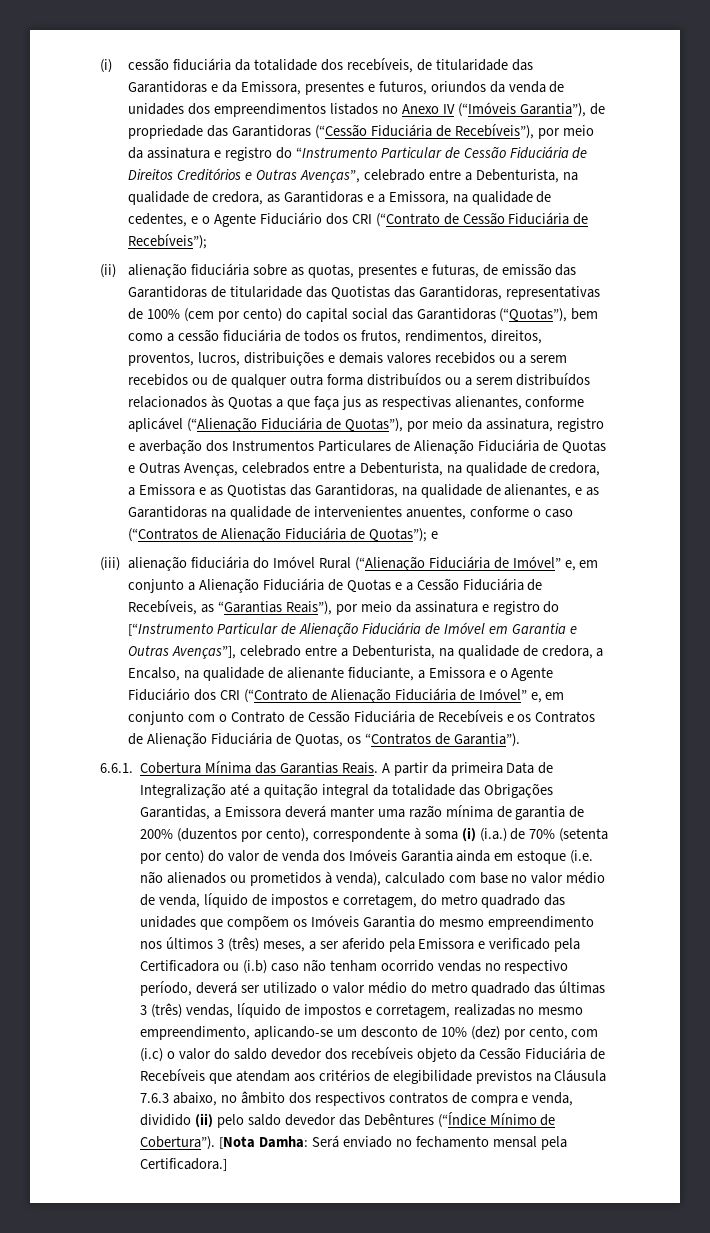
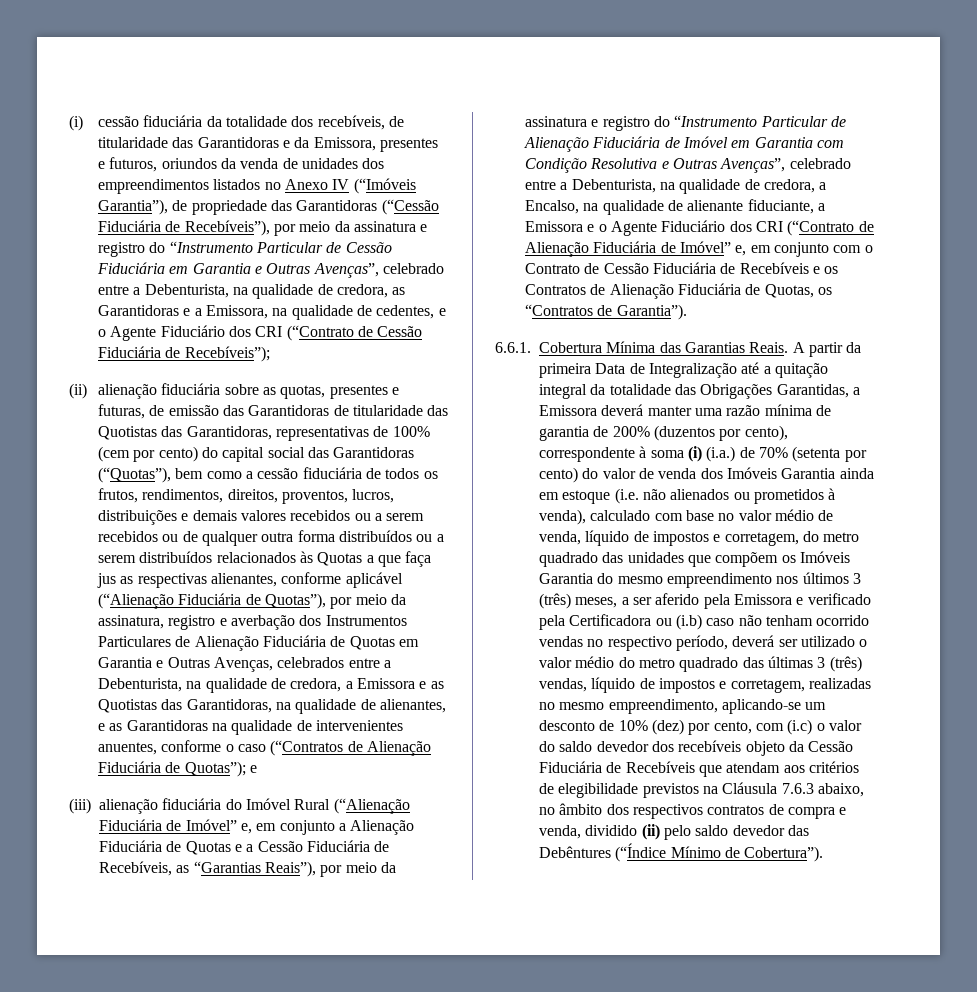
- (i) cessão fiduciária da totalidade dos recebíveis, de titularidade das Garantidoras e da Emissora, presentes e futuros, oriundos da venda de unidades dos empreendimentos listados no Anexo IV (“Imóveis Garantia”), de propriedade das Garantidoras (“Cessão Fiduciária de Recebíveis”), por meio da assinatura e registro do “Instrumento Particular de Cessão Fiduciária de Direitos Creditórios e Outras Avenças”, celebrado entre a Debenturista, na qualidade de credora, as Garantidoras e a Emissora, na qualidade de cedentes, e o Agente Fiduciário dos CRI (“Contrato de Cessão Fiduciária de Recebíveis”);
+ (i) cessão fiduciária da totalidade dos recebíveis, de titularidade das Garantidoras e da Emissora, presentes e futuros, oriundos da venda de unidades dos empreendimentos listados no Anexo IV (“Imóveis Garantia”), de propriedade das Garantidoras (“Cessão Fiduciária de Recebíveis”), por meio da assinatura e registro do “Instrumento Particular de Cessão Fiduciária em Garantia e Outras Avenças”, celebrado entre a Debenturista, na qualidade de credora, as Garantidoras e a Emissora, na qualidade de cedentes, e o Agente Fiduciário dos CRI (“Contrato de Cessão Fiduciária de Recebíveis”);
- (ii) alienação fiduciária sobre as quotas, presentes e futuras, de emissão das Garantidoras de titularidade das Quotistas das Garantidoras, representativas de 100% (cem por cento) do capital social das Garantidoras (“Quotas”), bem como a cessão fiduciária de todos os frutos, rendimentos, direitos, proventos, lucros, distribuições e demais valores recebidos ou a serem recebidos ou de qualquer outra forma distribuídos ou a serem distribuídos relacionados às Quotas a que faça jus as respectivas alienantes, conforme aplicável (“Alienação Fiduciária de Quotas”), por meio da assinatura, registro e averbação dos Instrumentos Particulares de Alienação Fiduciária de Quotas e Outras Avenças, celebrados entre a Debenturista, na qualidade de credora, a Emissora e as Quotistas das Garantidoras, na qualidade de alienantes, e as Garantidoras na qualidade de intervenientes anuentes, conforme o caso (“Contratos de Alienação Fiduciária de Quotas”);
+ (ii) alienação fiduciária sobre as quotas, presentes e futuras, de emissão das Garantidoras de titularidade das Quotistas das Garantidoras, representativas de 100% (cem por cento) do capital social das Garantidoras (“Quotas”), bem como a cessão fiduciária de todos os frutos, rendimentos, direitos, proventos, lucros, distribuições e demais valores recebidos ou a serem recebidos ou de qualquer outra forma distribuídos ou a serem distribuídos relacionados às Quotas a que faça jus as respectivas alienantes, conforme aplicável (“Alienação Fiduciária de Quotas”), por meio da assinatura, registro e averbação dos Instrumentos Particulares de Alienação Fiduciária de Quotas em Garantia e Outras Avenças, celebrados entre a Debenturista, na qualidade de credora, a Emissora e as Quotistas das Garantidoras, na qualidade de alienantes, e as Garantidoras na qualidade de intervenientes anuentes, conforme o caso (“Contratos de Alienação Fiduciária de Quotas”);
- (iii) alienação fiduciária do Imóvel Rural (“Alienação Fiduciária de Imóvel” e, em conjunto a Alienação Fiduciária de Quotas e a Cessão Fiduciária de Recebíveis, as “Garantias Reais”), por meio da assinatura e registro do [“Instrumento Particular de Alienação Fiduciária de Imóvel em Garantia e Outras Avenças”], celebrado entre a Debenturista, na qualidade de credora, a Encalso, na qualidade de alienante fiduciante, a Emissora e o Agente Fiduciário dos CRI (“Contrato de Alienação Fiduciária de Imóvel” e, em conjunto com o Contrato de Cessão Fiduciária de Recebíveis e os Contratos de Alienação Fiduciária de Quotas, os “Contratos de Garantia”).
+ (iii) alienação fiduciária do Imóvel Rural (“Alienação Fiduciária de Imóvel” e, em conjunto a Alienação Fiduciária de Quotas e a Cessão Fiduciária de Recebíveis, as “Garantias Reais”), por meio da assinatura e registro do “Instrumento Particular de Alienação Fiduciária de Imóvel em Garantia com Condição Resolutiva e Outras Avenças”, celebrado entre a Debenturista, na qualidade de credora, a Encalso, na qualidade de alienante fiduciante, a Emissora e o Agente Fiduciário dos CRI (“Contrato de Alienação Fiduciária de Imóvel” e, em conjunto com o Contrato de Cessão Fiduciária de Recebíveis e os Contratos de Alienação Fiduciária de Quotas, os “Contratos de Garantia”).
- [Nota Damha: Será enviado no fechamento mensal pela Certificadora.]

